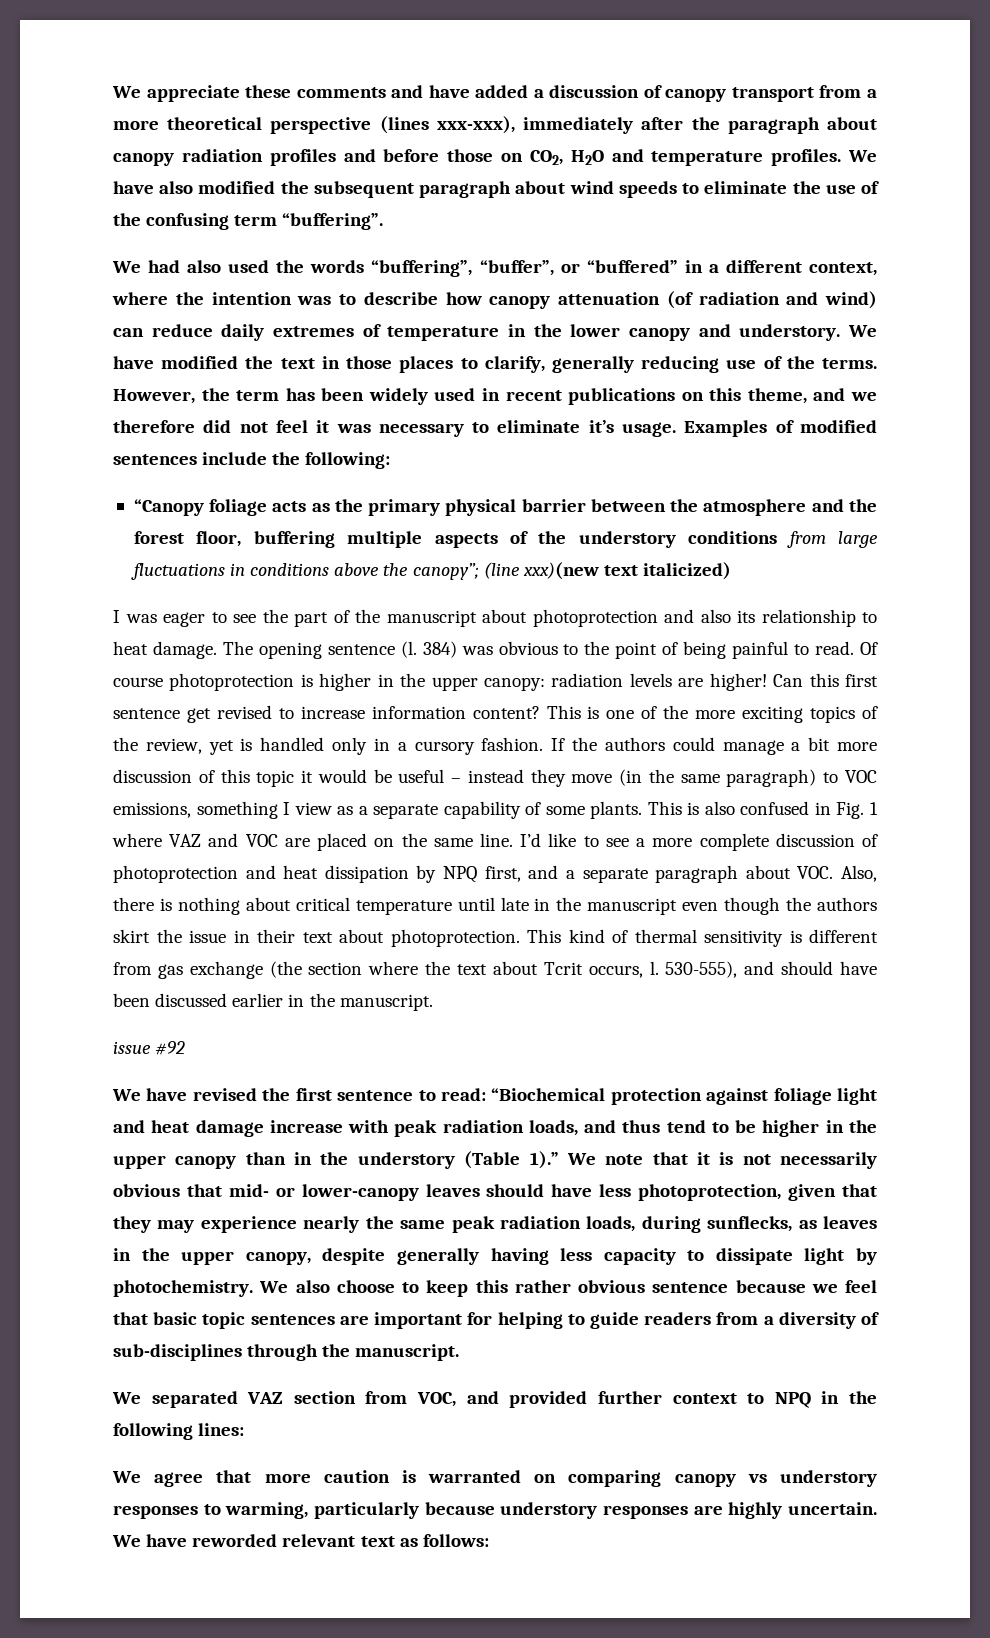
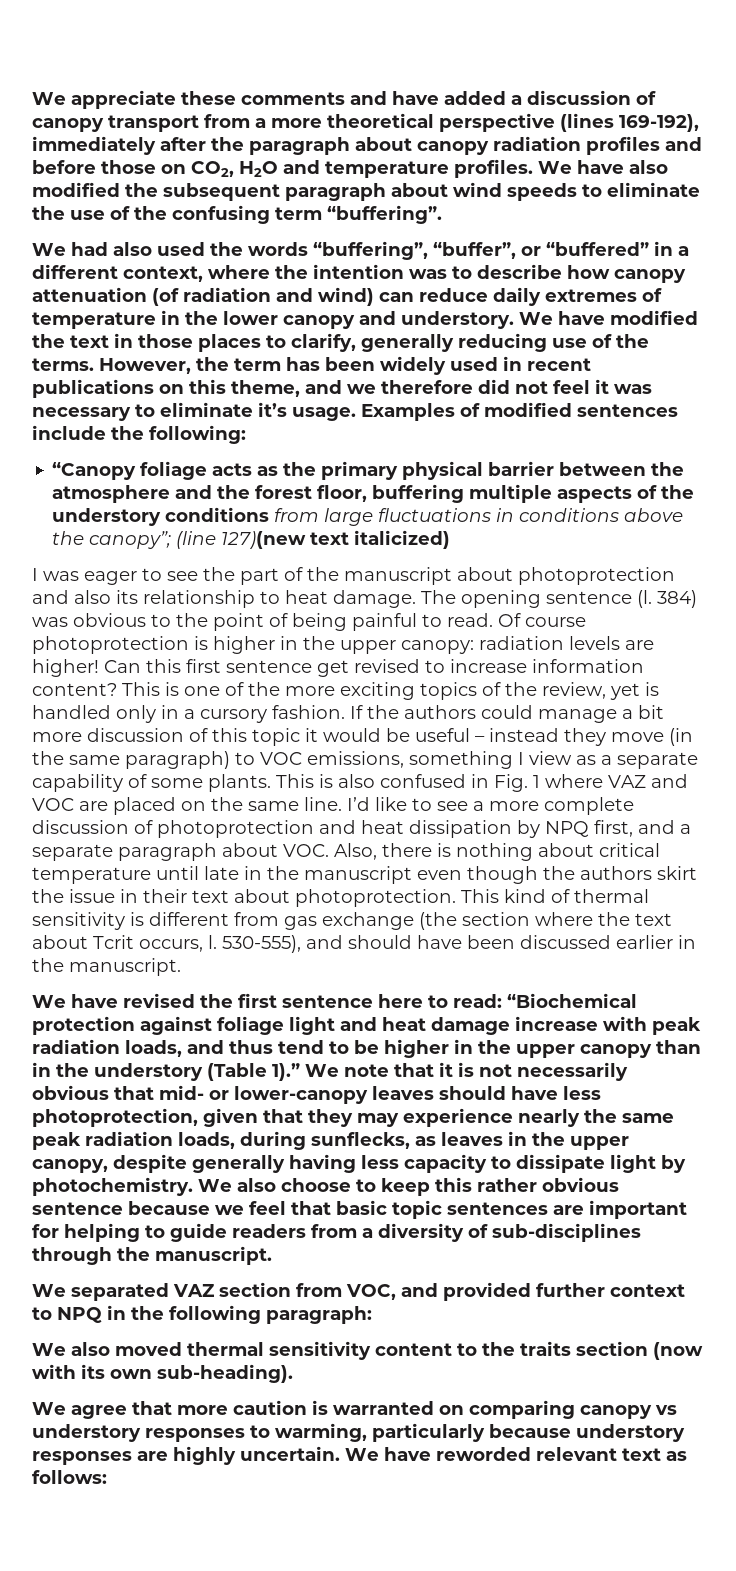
- We appreciate these comments and have added a discussion of canopy transport from a more theoretical perspective (lines xxx-xxx), immediately after the paragraph about canopy radiation profiles and before those on CO2, H2O and temperature profiles.
+ We appreciate these comments and have added a discussion of canopy transport from a more theoretical perspective (lines 169-192), immediately after the paragraph about canopy radiation profiles and before those on CO2, H2O and temperature profiles.
- “Canopy foliage acts as the primary physical barrier between the atmosphere and the forest floor, buffering multiple aspects of the understory conditions from large fluctuations in conditions above the canopy”; (line xxx)(new text italicized)
+ “Canopy foliage acts as the primary physical barrier between the atmosphere and the forest floor, buffering multiple aspects of the understory conditions from large fluctuations in conditions above the canopy”; (line 127)(new text italicized)
- issue #92
- We have revised the first sentence to read: “Biochemical protection against foliage light and heat damage increase with peak radiation loads, and thus tend to be higher in the upper canopy than in the understory (Table 1).”
+ We have revised the first sentence here to read: “Biochemical protection against foliage light and heat damage increase with peak radiation loads, and thus tend to be higher in the upper canopy than in the understory (Table 1).”
- We separated VAZ section from VOC, and provided further context to NPQ in the following lines:
+ We separated VAZ section from VOC, and provided further context to NPQ in the following paragraph:
+ We also moved thermal sensitivity content to the traits section (now with its own sub-heading).

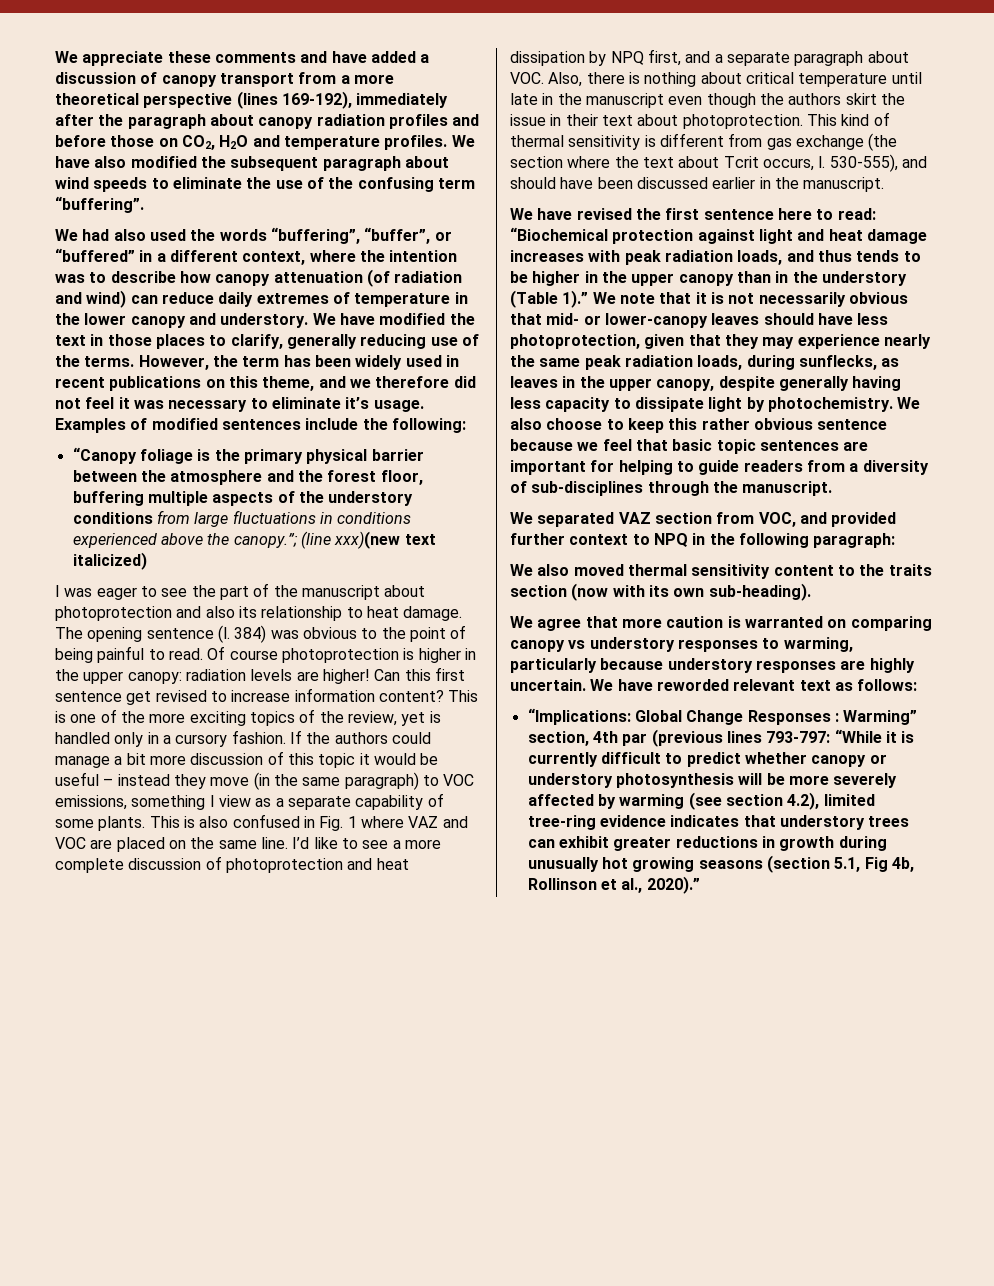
- “Canopy foliage acts as the primary physical barrier between the atmosphere and the forest floor, buffering multiple aspects of the understory conditions from large fluctuations in conditions above the canopy”; (line 127)(new text italicized)
+ “Canopy foliage is the primary physical barrier between the atmosphere and the forest floor, buffering multiple aspects of the understory conditions from large fluctuations in conditions experienced above the canopy.”; (line xxx)(new text italicized)
- We have revised the first sentence here to read: “Biochemical protection against foliage light and heat damage increase with peak radiation loads, and thus tend to be higher in the upper canopy than in the understory (Table 1).”
+ We have revised the first sentence here to read: “Biochemical protection against light and heat damage increases with peak radiation loads, and thus tends to be higher in the upper canopy than in the understory (Table 1).”
+ “Implications: Global Change Responses : Warming” section, 4th par (previous lines 793-797: “While it is currently difficult to predict whether canopy or understory photosynthesis will be more severely affected by warming (see section 4.2), limited tree-ring evidence indicates that understory trees can exhibit greater reductions in growth during unusually hot growing seasons (section 5.1, Fig 4b, Rollinson et al., 2020).”

